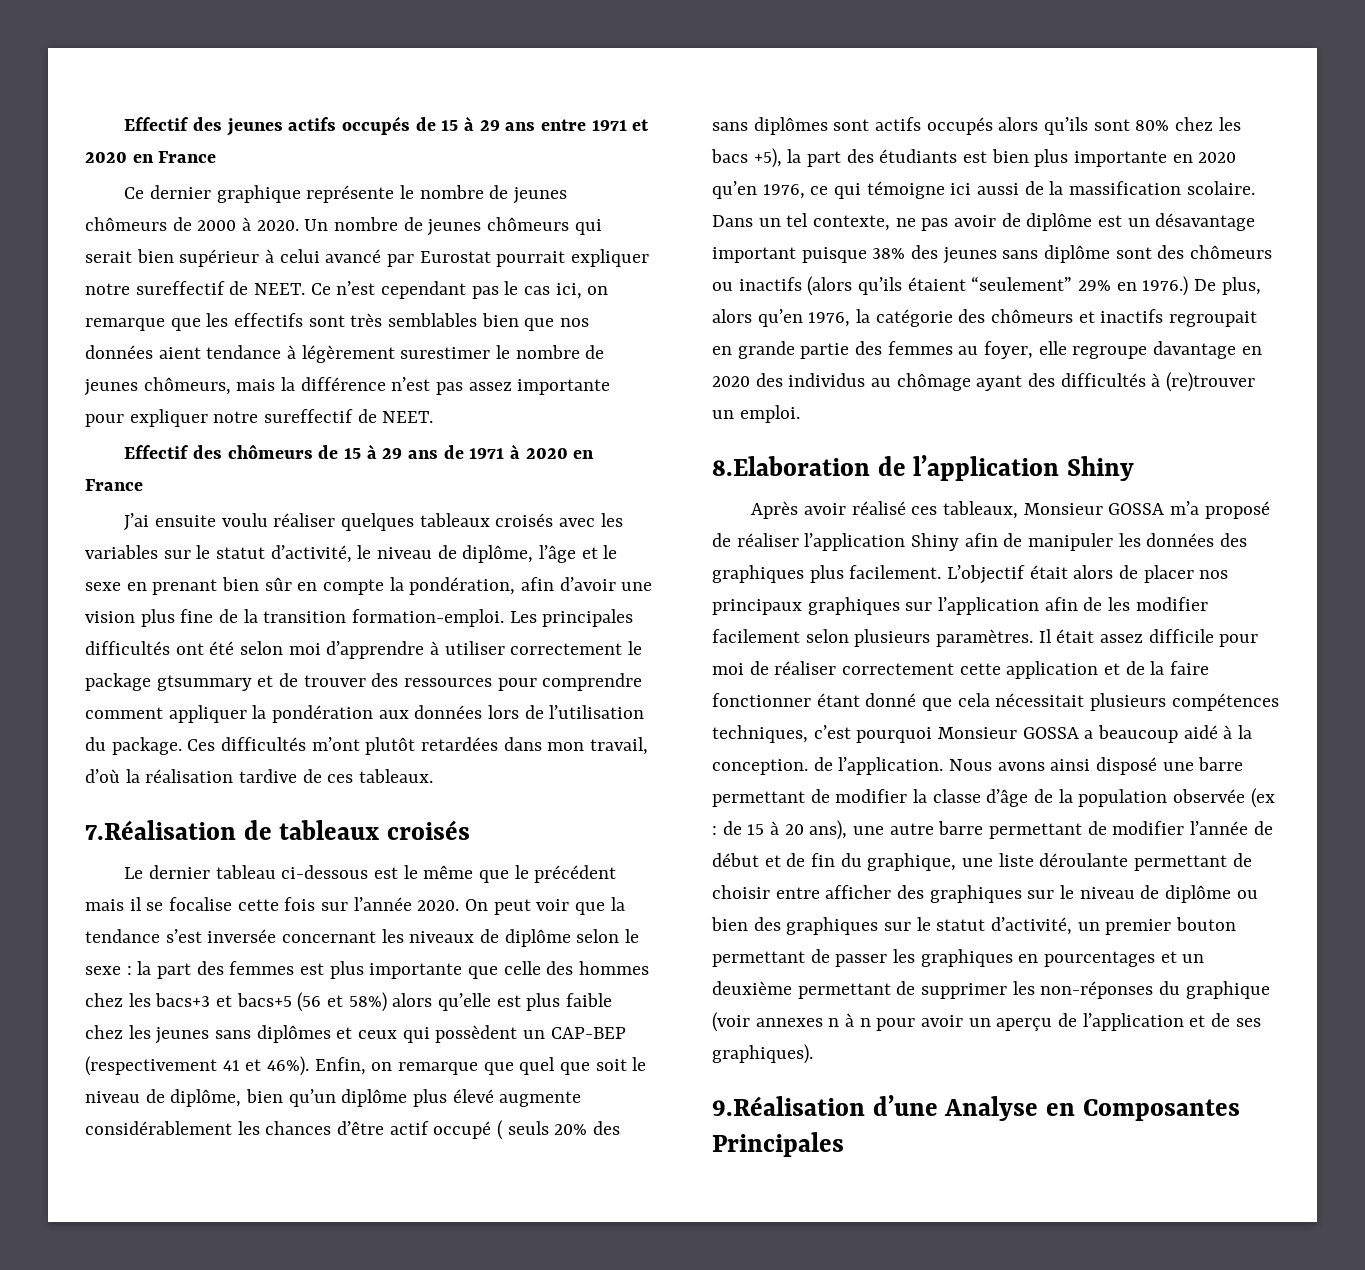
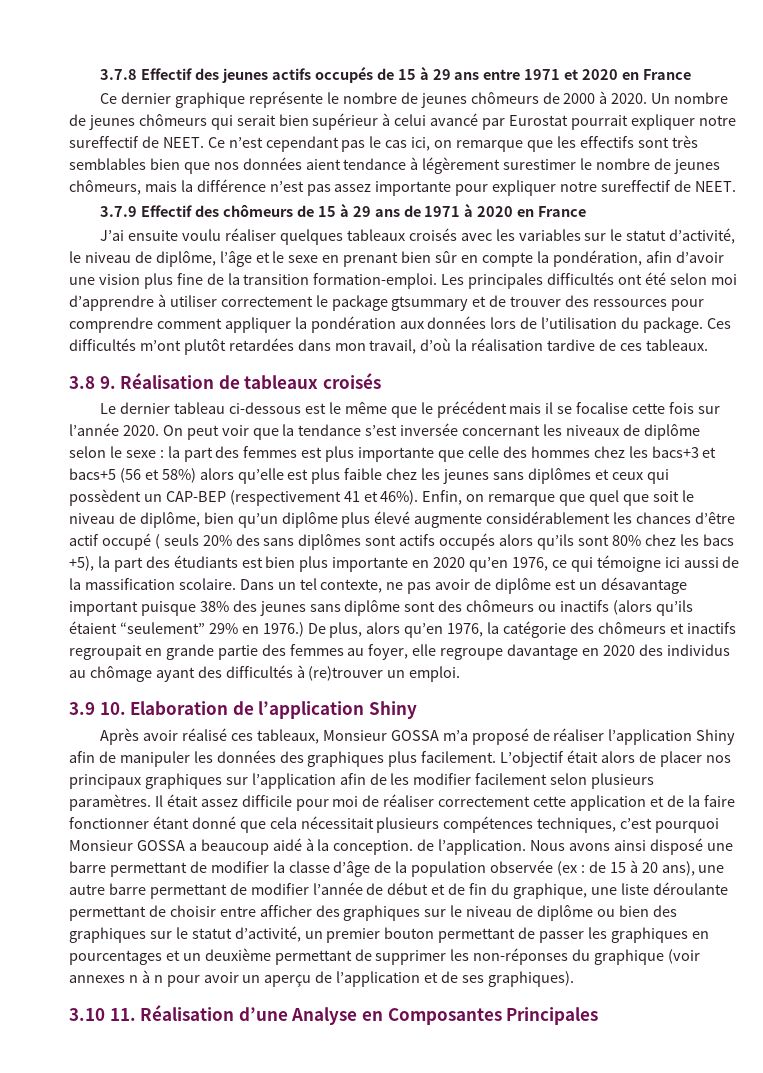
- Effectif des jeunes actifs occupés de 15 à 29 ans entre 1971 et 2020 en France
+ 3.7.8 Effectif des jeunes actifs occupés de 15 à 29 ans entre 1971 et 2020 en France
- Effectif des chômeurs de 15 à 29 ans de 1971 à 2020 en France
+ 3.7.9 Effectif des chômeurs de 15 à 29 ans de 1971 à 2020 en France
- 7.Réalisation de tableaux croisés
+ 3.8 9. Réalisation de tableaux croisés
- 8.Elaboration de l’application Shiny
+ 3.9 10. Elaboration de l’application Shiny
- 9.Réalisation d’une Analyse en Composantes Principales
+ 3.10 11. Réalisation d’une Analyse en Composantes Principales

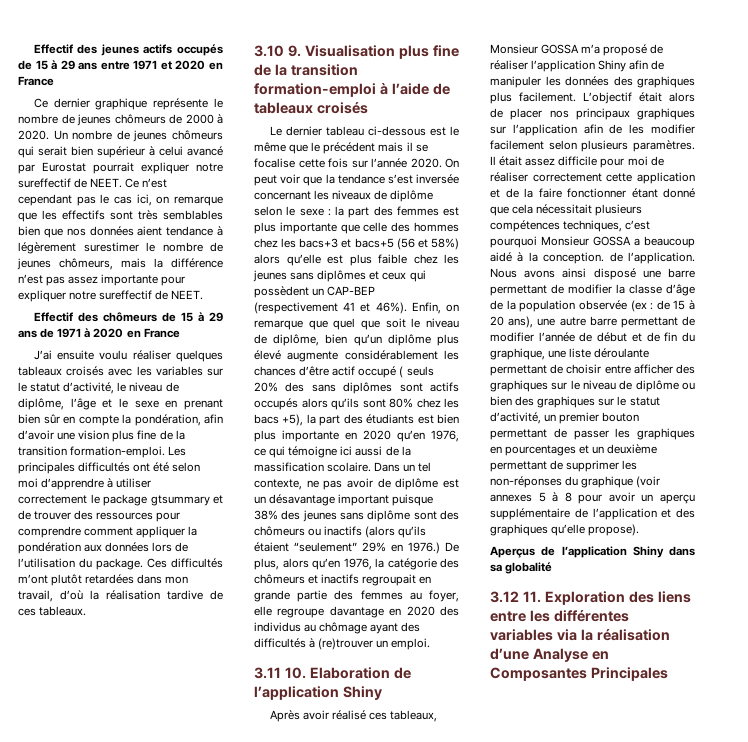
- 3.7.8 Effectif des jeunes actifs occupés de 15 à 29 ans entre 1971 et 2020 en France
+ Effectif des jeunes actifs occupés de 15 à 29 ans entre 1971 et 2020 en France
- 3.7.9 Effectif des chômeurs de 15 à 29 ans de 1971 à 2020 en France
+ Effectif des chômeurs de 15 à 29 ans de 1971 à 2020 en France
- 3.8 9. Réalisation de tableaux croisés
+ 3.10 9. Visualisation plus fine de la transition formation-emploi à l’aide de tableaux croisés
- 3.9 10. Elaboration de l’application Shiny
+ 3.11 10. Elaboration de l’application Shiny
- de 15 à 20 ans), une autre barre permettant de modifier l’année de début et de fin du graphique, une liste déroulante permettant de choisir entre afficher des graphiques sur le niveau de diplôme ou bien des graphiques sur le statut d’activité, un premier bouton permettant de passer les graphiques en pourcentages et un deuxième permettant de supprimer les non-réponses du graphique (voir annexes n à n pour avoir un aperçu de l’application et de ses graphiques).
- 3.10 11. Réalisation d’une Analyse en Composantes Principales
+ de 15 à 20 ans), une autre barre permettant de modifier l’année de début et de fin du graphique, une liste déroulante permettant de choisir entre afficher des graphiques sur le niveau de diplôme ou bien des graphiques sur le statut d’activité, un premier bouton permettant de passer les graphiques en pourcentages et un deuxième permettant de supprimer les non-réponses du graphique (voir annexes 5 à 8 pour avoir un aperçu supplémentaire de l’application et des graphiques qu’elle propose).
+ Aperçus de l’application Shiny dans sa globalité
+ 3.12 11. Exploration des liens entre les différentes variables via la réalisation d’une Analyse en Composantes Principales

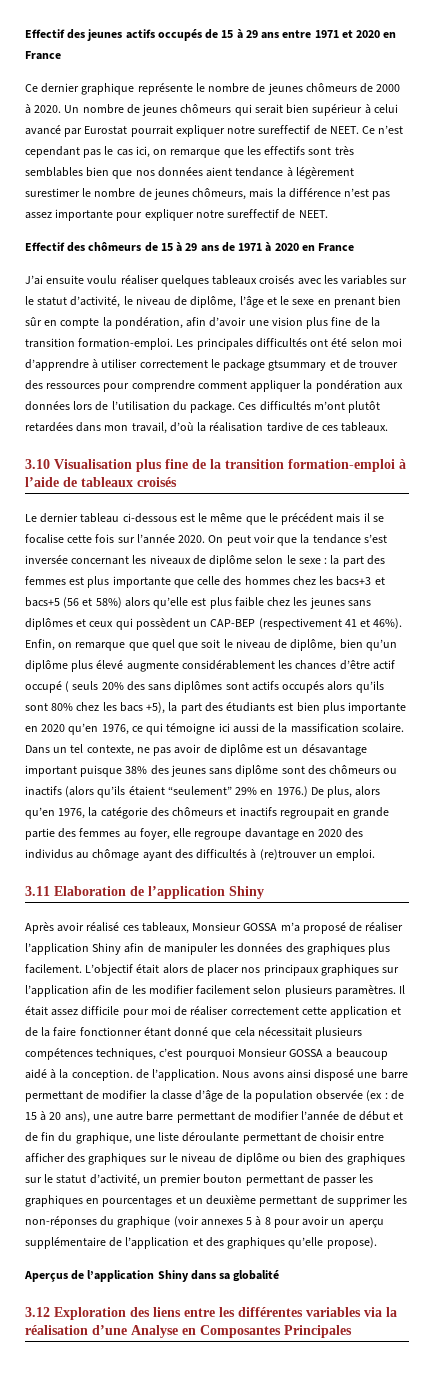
- 3.10 9. Visualisation plus fine de la transition formation-emploi à l’aide de tableaux croisés
+ 3.10 Visualisation plus fine de la transition formation-emploi à l’aide de tableaux croisés
- 3.11 10. Elaboration de l’application Shiny
+ 3.11 Elaboration de l’application Shiny
- 3.12 11. Exploration des liens entre les différentes variables via la réalisation d’une Analyse en Composantes Principales
+ 3.12 Exploration des liens entre les différentes variables via la réalisation d’une Analyse en Composantes Principales

